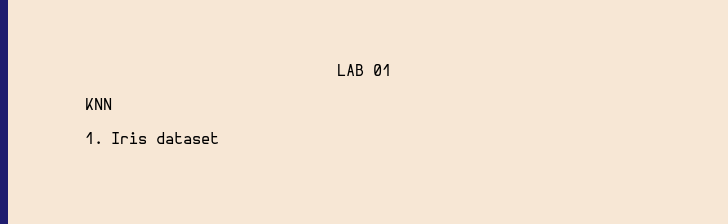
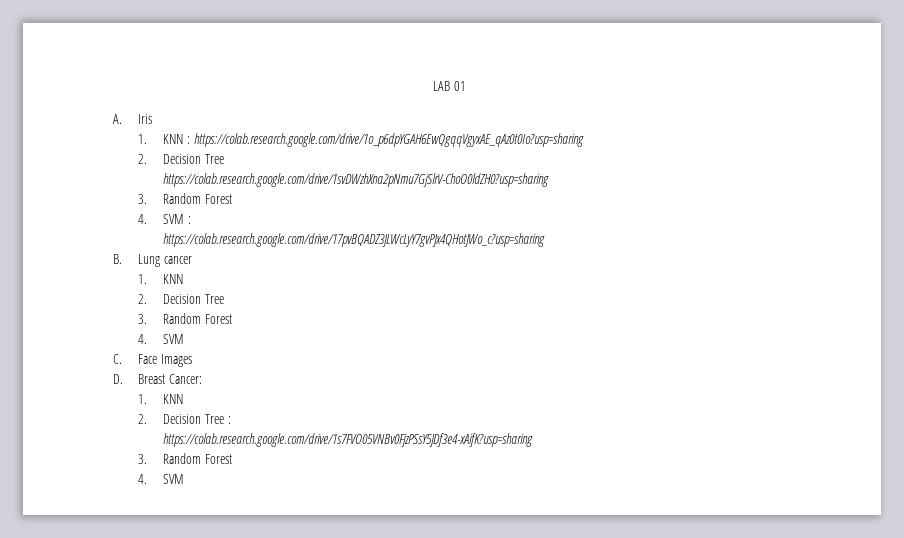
- KNN
- 1. Iris dataset
+ A. Iris
+ 1. KNN : https://colab.research.google.com/drive/1o_p6dpYGAH6EwQgqqVgyxAE_qAz0t0Io?usp=sharing
+ 2. Decision Tree
+ https://colab.research.google.com/drive/1svDWzhXna2pNmu7GjSlrV-ChoO0ldZH0?usp=sharing
+ 3. Random Forest
+ 4. SVM :
+ https://colab.research.google.com/drive/17pvBQADZ3JLWcLyY7gvPJx4QHotJWo_c?usp=sharing
+ B. Lung cancer
+ 1. KNN
+ 2. Decision Tree
+ 3. Random Forest
+ 4. SVM
+ C. Face Images
+ D. Breast Cancer:
+ 1. KNN
+ 2. Decision Tree :
+ https://colab.research.google.com/drive/1s7FVO05VNBv0FjzPSsY5JDf3e4-xAifK?usp=sharing
+ 3. Random Forest
+ 4. SVM

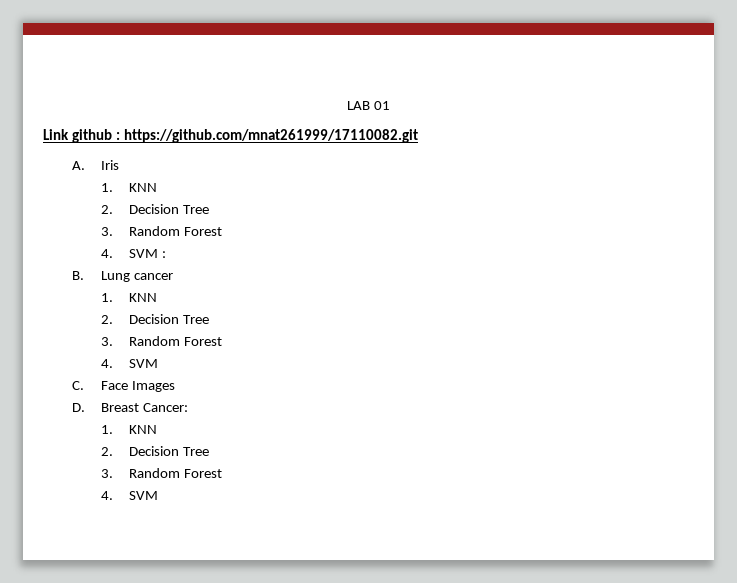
+ Link github : https://github.com/mnat261999/17110082.git
  A. Iris
- 1. KNN : https://colab.research.google.com/drive/1o_p6dpYGAH6EwQgqqVgyxAE_qAz0t0Io?usp=sharing
+ 1. KNN
  2. Decision Tree
- https://colab.research.google.com/drive/1svDWzhXna2pNmu7GjSlrV-ChoO0ldZH0?usp=sharing
- https://colab.research.google.com/drive/17pvBQADZ3JLWcLyY7gvPJx4QHotJWo_c?usp=sharing
  D. Breast Cancer:
  1. KNN
- 2. Decision Tree :
- https://colab.research.google.com/drive/1s7FVO05VNBv0FjzPSsY5JDf3e4-xAifK?usp=sharing
+ 2. Decision Tree

